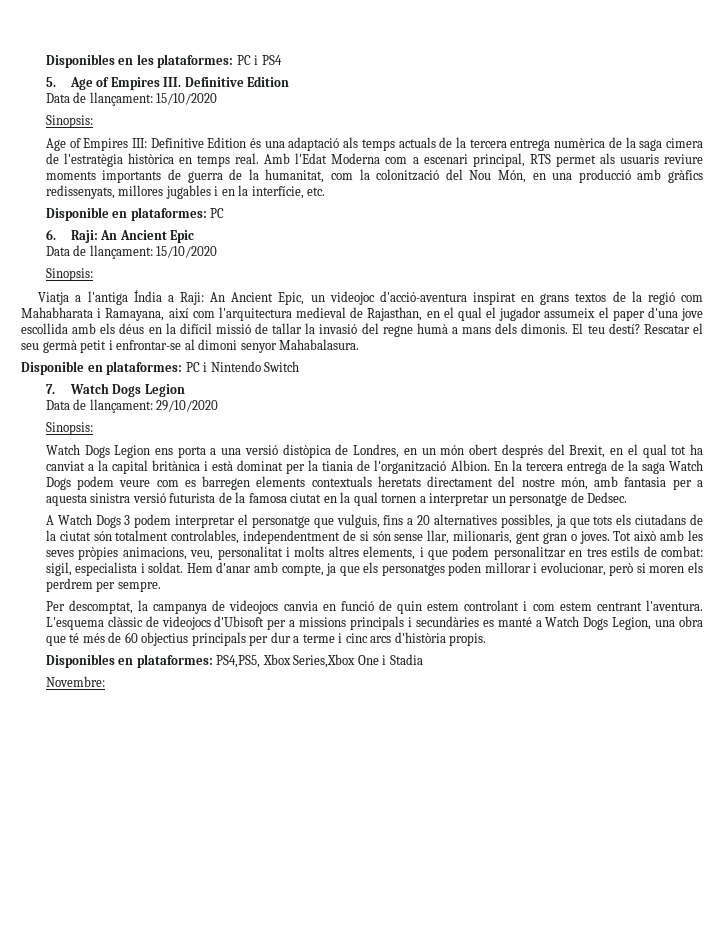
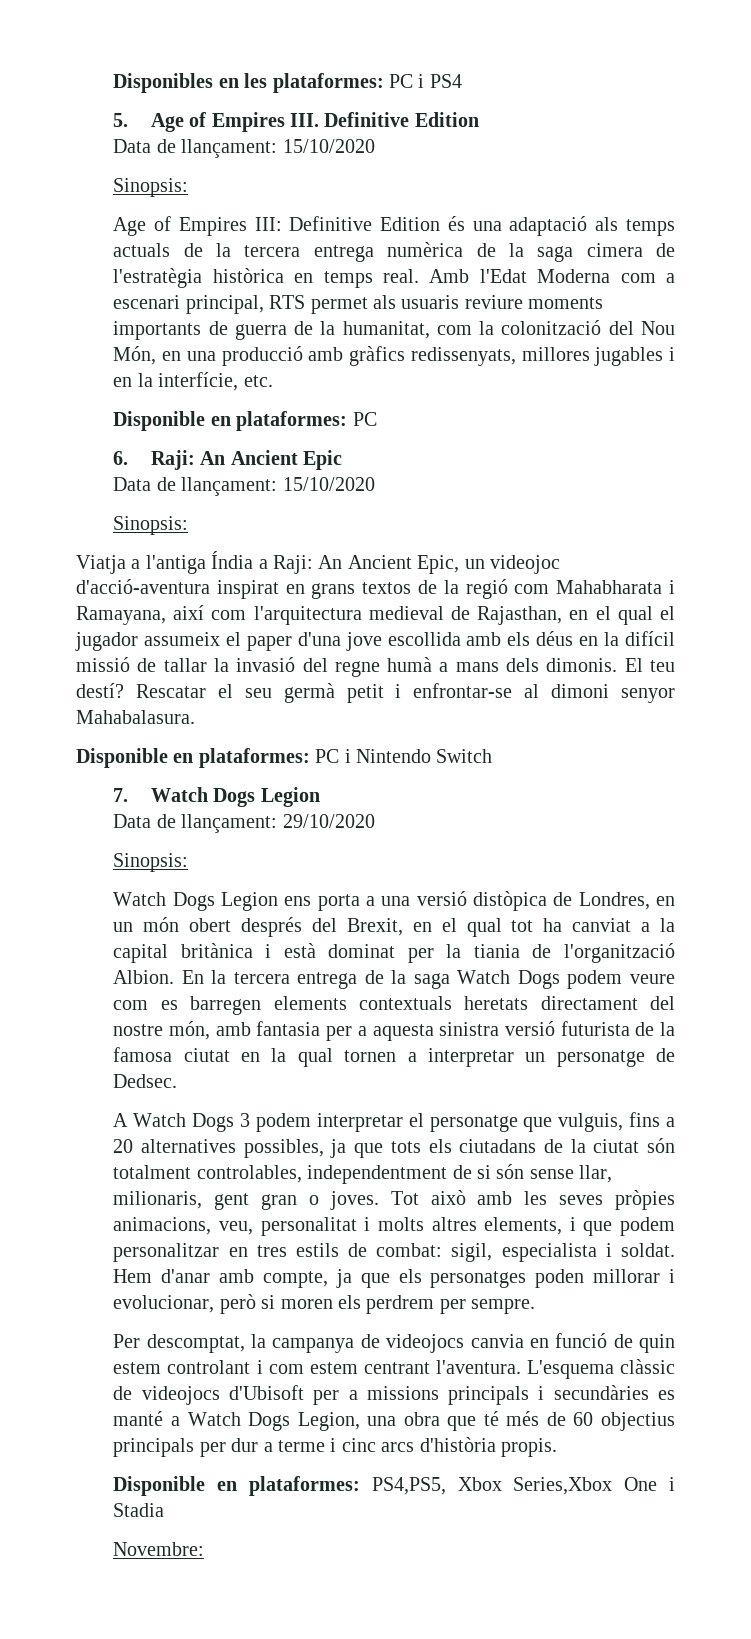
- Disponibles en plataformes: PS4,PS5, Xbox Series,Xbox One i Stadia
+ Disponible en plataformes: PS4,PS5, Xbox Series,Xbox One i Stadia

